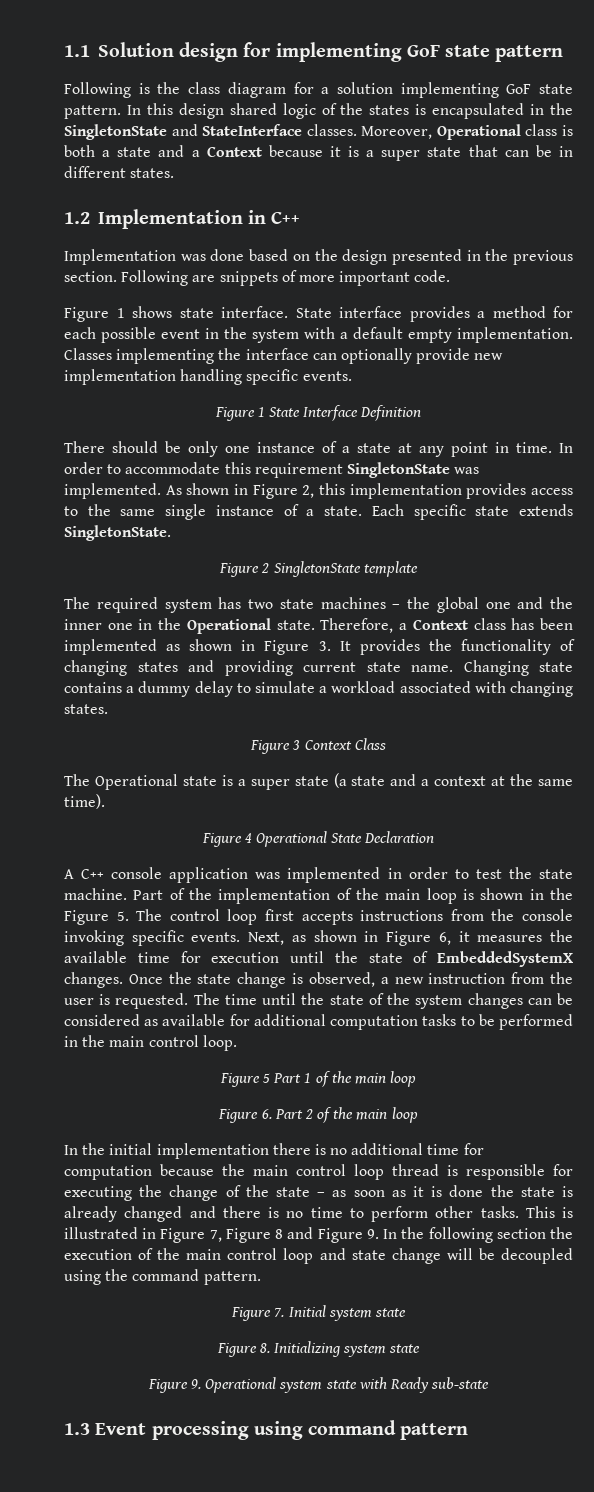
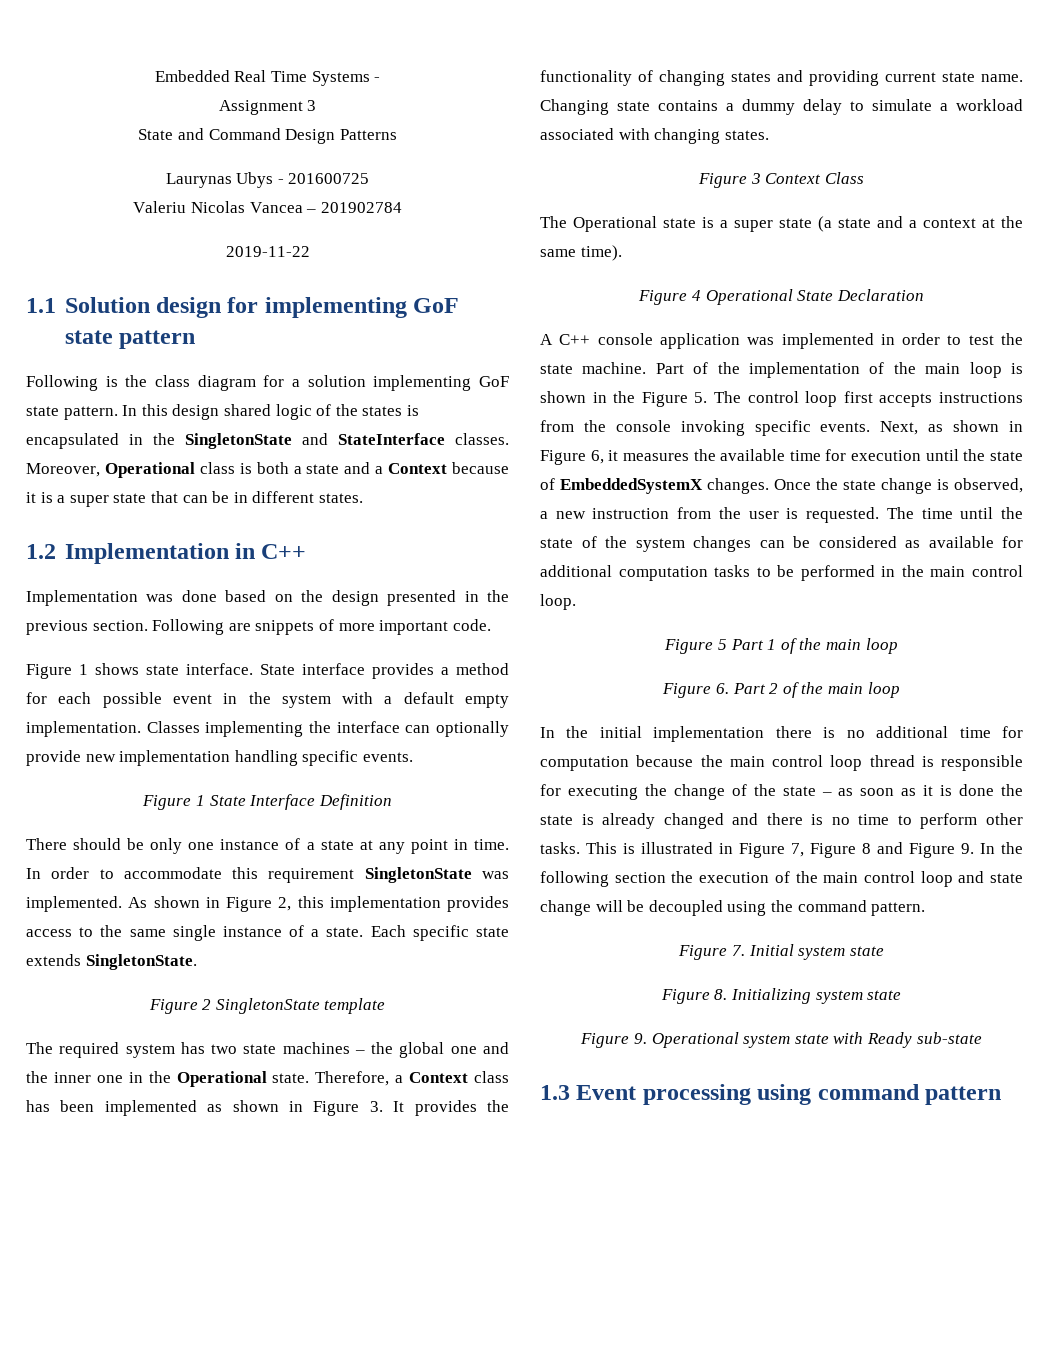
+ Embedded Real Time Systems -
+ Assignment 3
+ State and Command Design Patterns
+ Laurynas Ubys - 201600725
+ Valeriu Nicolas Vancea – 201902784
+ 2019-11-22

